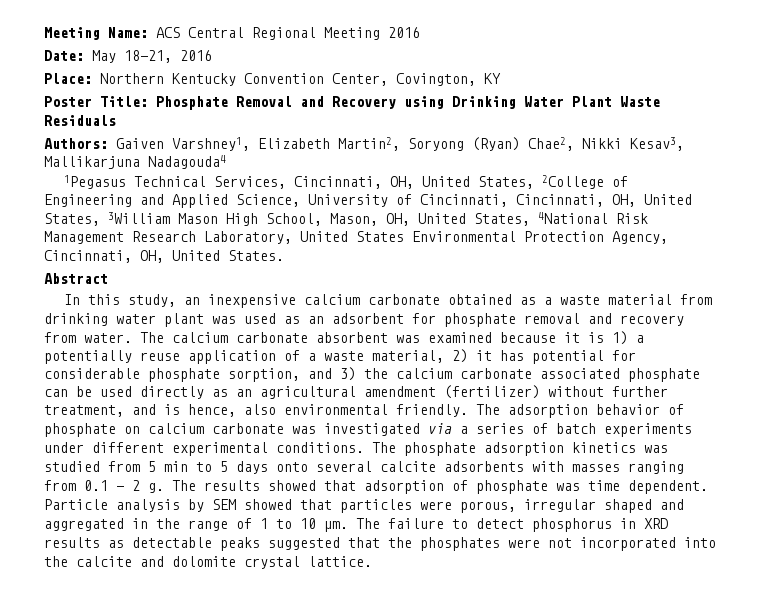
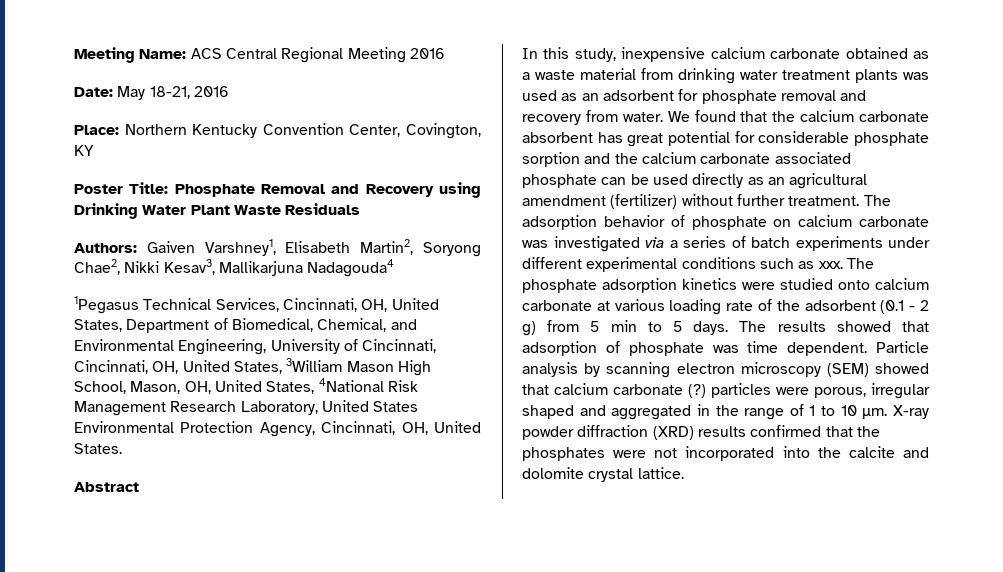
- Authors: Gaiven Varshney1, Elizabeth Martin2, Soryong (Ryan) Chae2, Nikki Kesav3, Mallikarjuna Nadagouda4
+ Authors: Gaiven Varshney1, Elisabeth Martin2, Soryong Chae2, Nikki Kesav3, Mallikarjuna Nadagouda4
- 1Pegasus Technical Services, Cincinnati, OH, United States, 2College of Engineering and Applied Science, University of Cincinnati, Cincinnati, OH, United States, 3William Mason High School, Mason, OH, United States, 4National Risk Management Research Laboratory, United States Environmental Protection Agency, Cincinnati, OH, United States.
+ 1Pegasus Technical Services, Cincinnati, OH, United States, Department of Biomedical, Chemical, and Environmental Engineering, University of Cincinnati, Cincinnati, OH, United States, 3William Mason High School, Mason, OH, United States, 4National Risk Management Research Laboratory, United States Environmental Protection Agency, Cincinnati, OH, United States.
- In this study, an inexpensive calcium carbonate obtained as a waste material from drinking water plant was used as an adsorbent for phosphate removal and recovery from water.
+ In this study, inexpensive calcium carbonate obtained as a waste material from drinking water treatment plants was used as an adsorbent for phosphate removal and recovery from water.
- The calcium carbonate absorbent was examined because it is 1) a potentially reuse application of a waste material, 2) it has potential for considerable phosphate sorption, and 3) the calcium carbonate associated phosphate can be used directly as an agricultural amendment (fertilizer) without further treatment, and is hence, also environmental friendly.
+ We found that the calcium carbonate absorbent has great potential for considerable phosphate sorption and the calcium carbonate associated phosphate can be used directly as an agricultural amendment (fertilizer) without further treatment.
- The adsorption behavior of phosphate on calcium carbonate was investigated via a series of batch experiments under different experimental conditions. The phosphate adsorption kinetics was studied from 5 min to 5 days onto several calcite adsorbents with masses ranging from 0.1 - 2 g.
+ The adsorption behavior of phosphate on calcium carbonate was investigated via a series of batch experiments under different experimental conditions such as xxx. The phosphate adsorption kinetics were studied onto calcium carbonate at various loading rate of the adsorbent (0.1 - 2 g) from 5 min to 5 days.
- Particle analysis by SEM showed that particles were porous, irregular shaped and aggregated in the range of 1 to 10 µm.
+ Particle analysis by scanning electron microscopy (SEM) showed that calcium carbonate (?) particles were porous, irregular shaped and aggregated in the range of 1 to 10 µm.
- The failure to detect phosphorus in XRD results as detectable peaks suggested that the phosphates were not incorporated into the calcite and dolomite crystal lattice.
+ X-ray powder diffraction (XRD) results confirmed that the phosphates were not incorporated into the calcite and dolomite crystal lattice.

